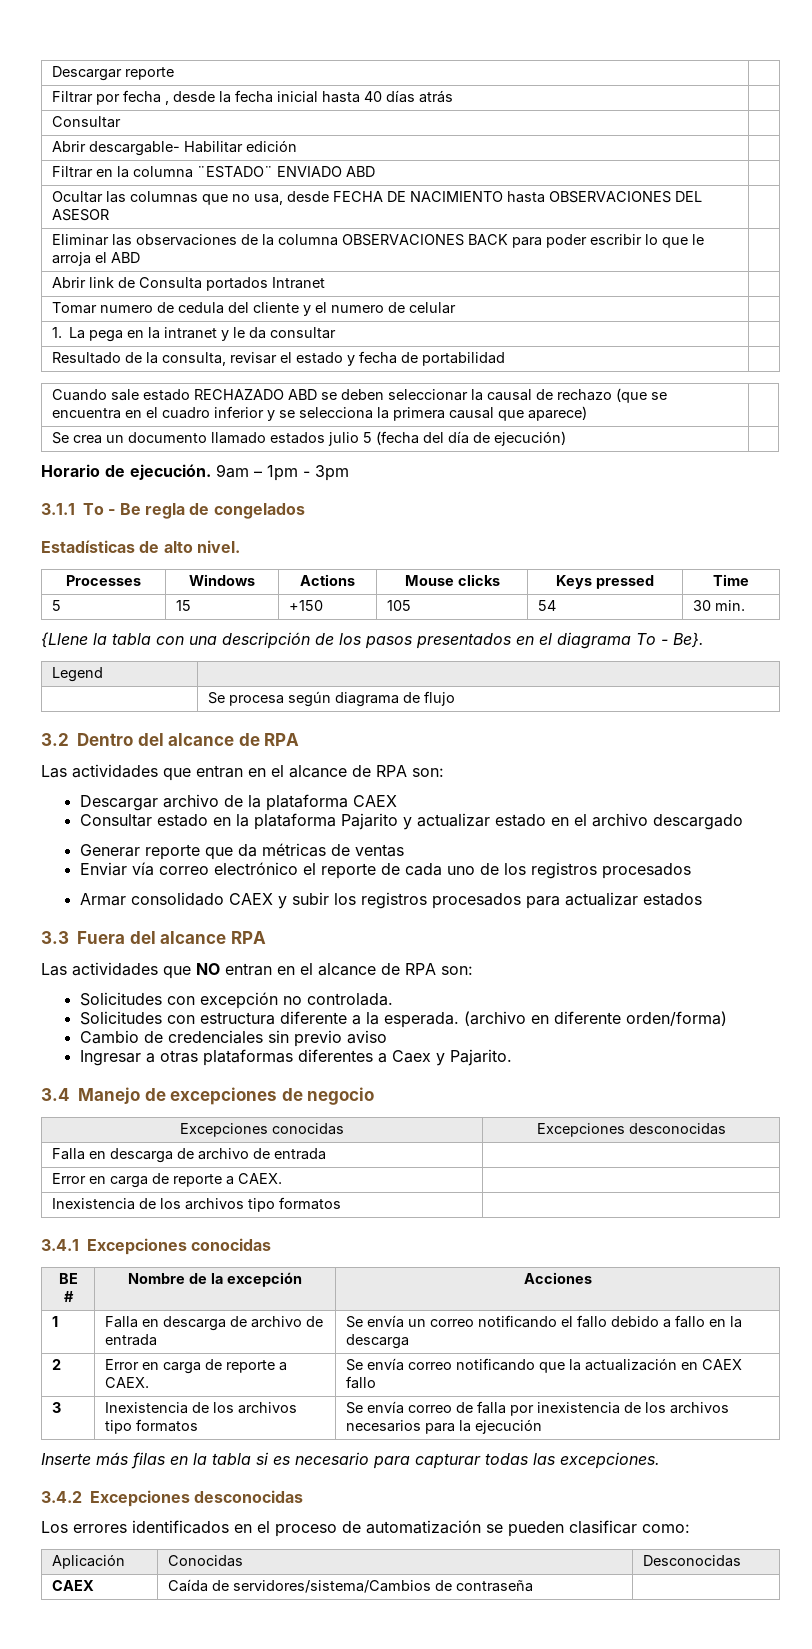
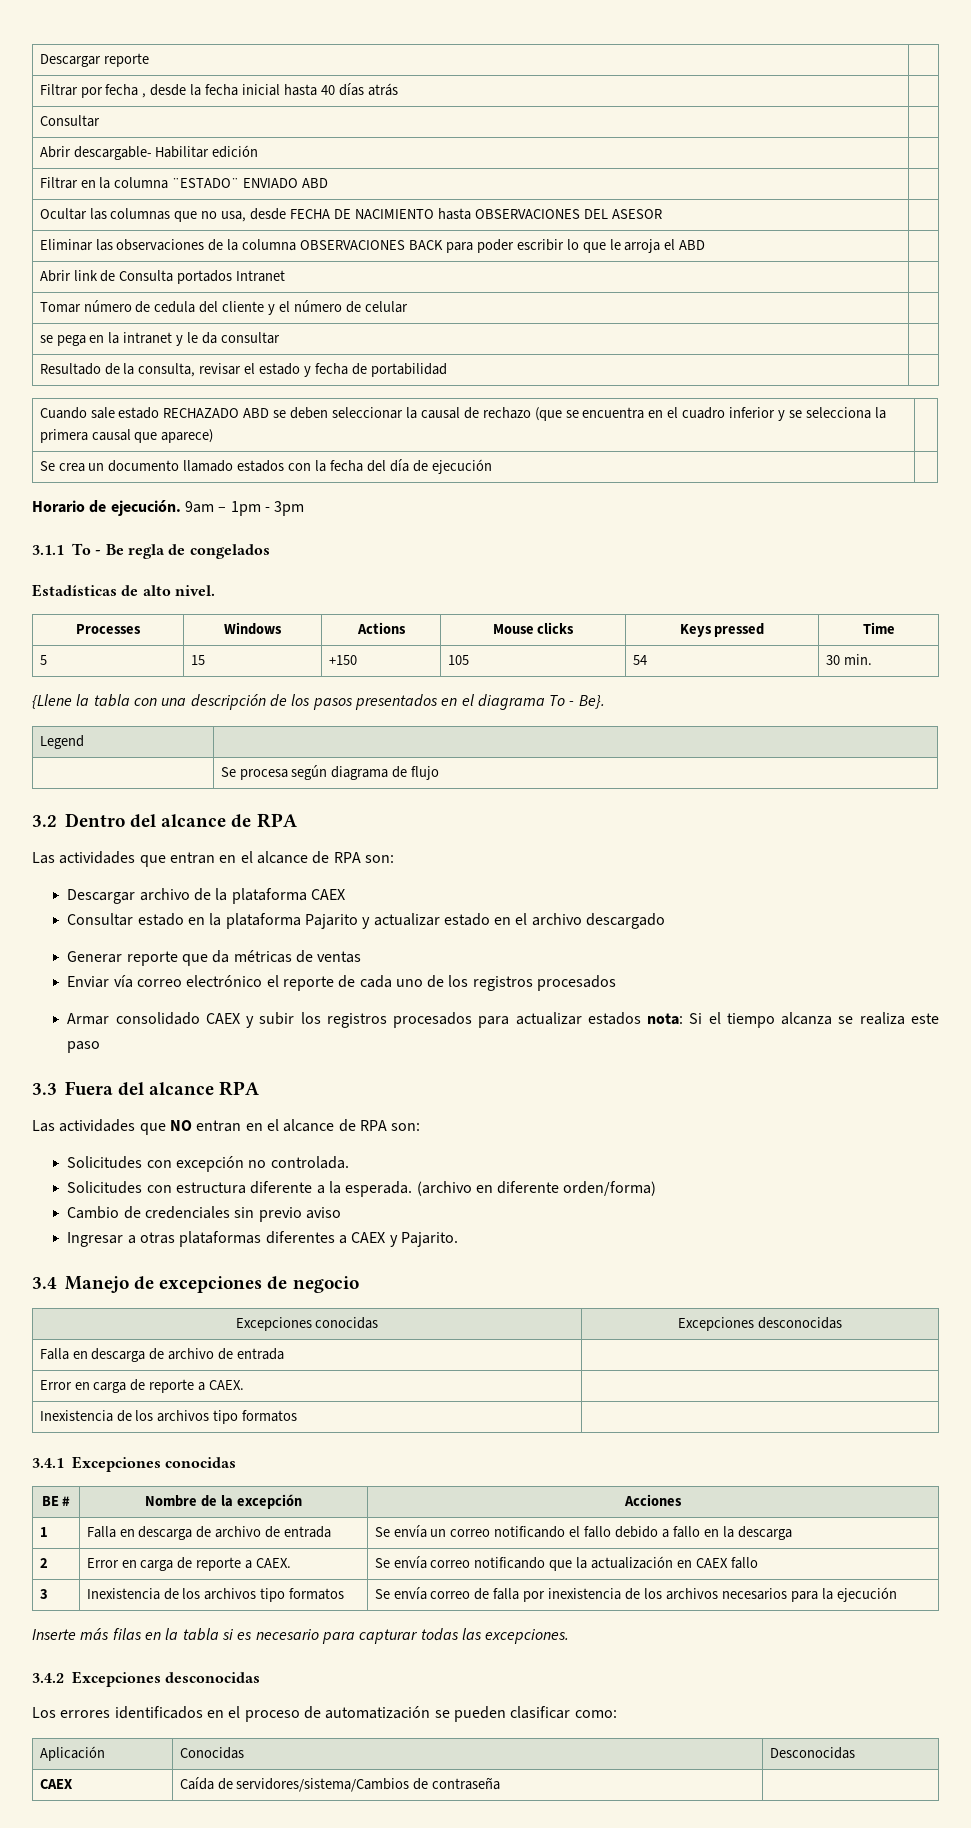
- Tomar numero de cedula del cliente y el numero de celular |
+ Tomar número de cedula del cliente y el número de celular |
- 1. La pega en la intranet y le da consultar |
+ se pega en la intranet y le da consultar |
- Se crea un documento llamado estados julio 5 (fecha del día de ejecución) |
+ Se crea un documento llamado estados con la fecha del día de ejecución |
- Armar consolidado CAEX y subir los registros procesados para actualizar estados
+ Armar consolidado CAEX y subir los registros procesados para actualizar estados nota: Si el tiempo alcanza se realiza este paso
- Ingresar a otras plataformas diferentes a Caex y Pajarito.
+ Ingresar a otras plataformas diferentes a CAEX y Pajarito.

